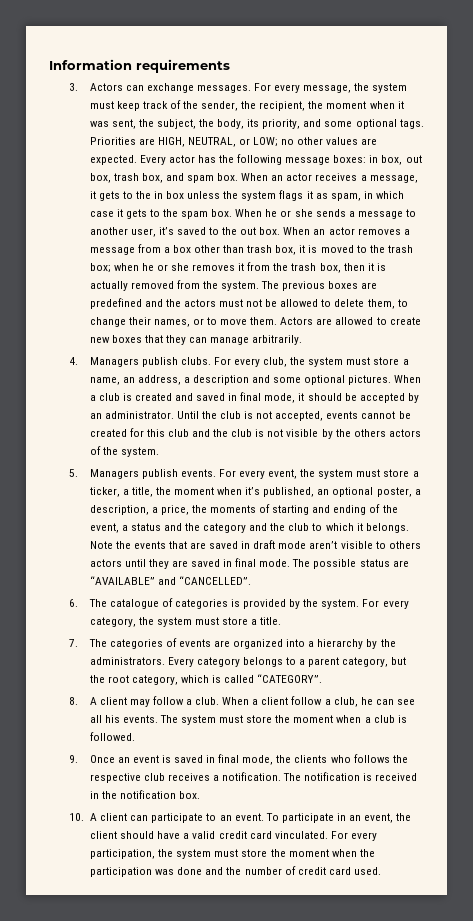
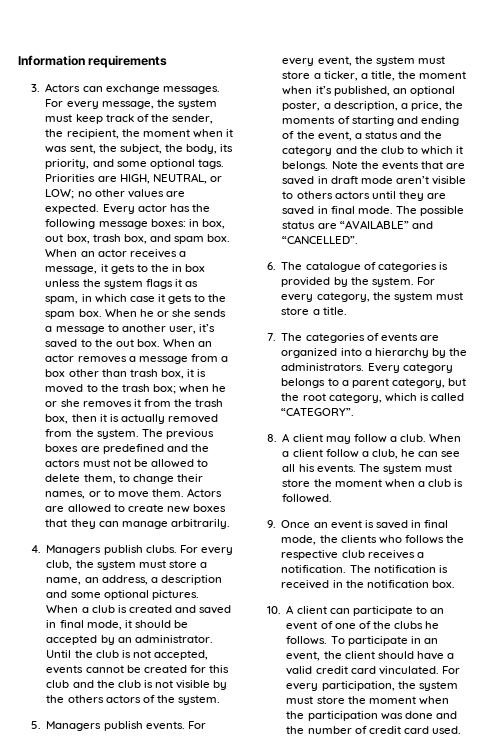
- 10. A client can participate to an event.
+ 10. A client can participate to an event of one of the clubs he follows.

